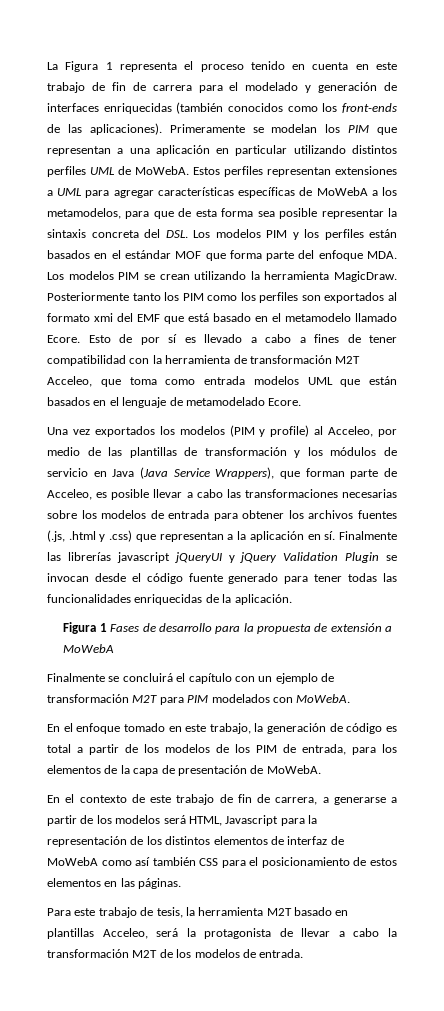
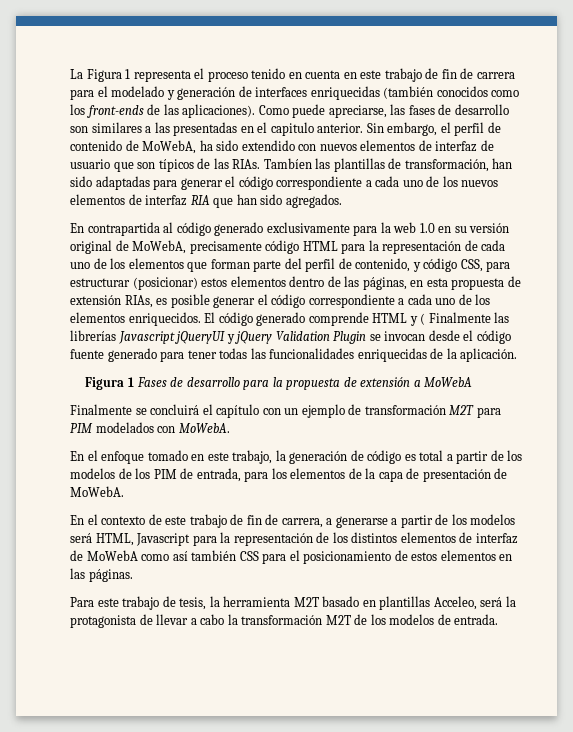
- Primeramente se modelan los PIM que representan a una aplicación en particular utilizando distintos perfiles UML de MoWebA. Estos perfiles representan extensiones a UML para agregar características específicas de MoWebA a los metamodelos, para que de esta forma sea posible representar la sintaxis concreta del DSL. Los modelos PIM y los perfiles están basados en el estándar MOF que forma parte del enfoque MDA. Los modelos PIM se crean utilizando la herramienta MagicDraw. Posteriormente tanto los PIM como los perfiles son exportados al formato xmi del EMF que está basado en el metamodelo llamado Ecore. Esto de por sí es llevado a cabo a fines de tener compatibilidad con la herramienta de transformación M2T Acceleo, que toma como entrada modelos UML que están basados en el lenguaje de metamodelado Ecore.
- Una vez exportados los modelos (PIM y profile) al Acceleo, por medio de las plantillas de transformación y los módulos de servicio en Java (Java Service Wrappers), que forman parte de Acceleo, es posible llevar a cabo las transformaciones necesarias sobre los modelos de entrada para obtener los archivos fuentes (.js, .html y .css) que representan a la aplicación en sí. Finalmente las librerías javascript jQueryUI y jQuery Validation Plugin se invocan desde el código fuente generado para tener todas las funcionalidades enriquecidas de la aplicación.
+ Como puede apreciarse, las fases de desarrollo son similares a las presentadas en el capitulo anterior. Sin embargo, el perfil de contenido de MoWebA, ha sido extendido con nuevos elementos de interfaz de usuario que son típicos de las RIAs. Tambíen las plantillas de transformación, han sido adaptadas para generar el código correspondiente a cada uno de los nuevos elementos de interfaz RIA que han sido agregados.
+ En contrapartida al código generado exclusivamente para la web 1.0 en su versión original de MoWebA, precisamente código HTML para la representación de cada uno de los elementos que forman parte del perfil de contenido, y código CSS, para estructurar (posicionar) estos elementos dentro de las páginas, en esta propuesta de extensión RIAs, es posible generar el código correspondiente a cada uno de los elementos enriquecidos. El código generado comprende HTML y ( Finalmente las librerías Javascript jQueryUI y jQuery Validation Plugin se invocan desde el código fuente generado para tener todas las funcionalidades enriquecidas de la aplicación.

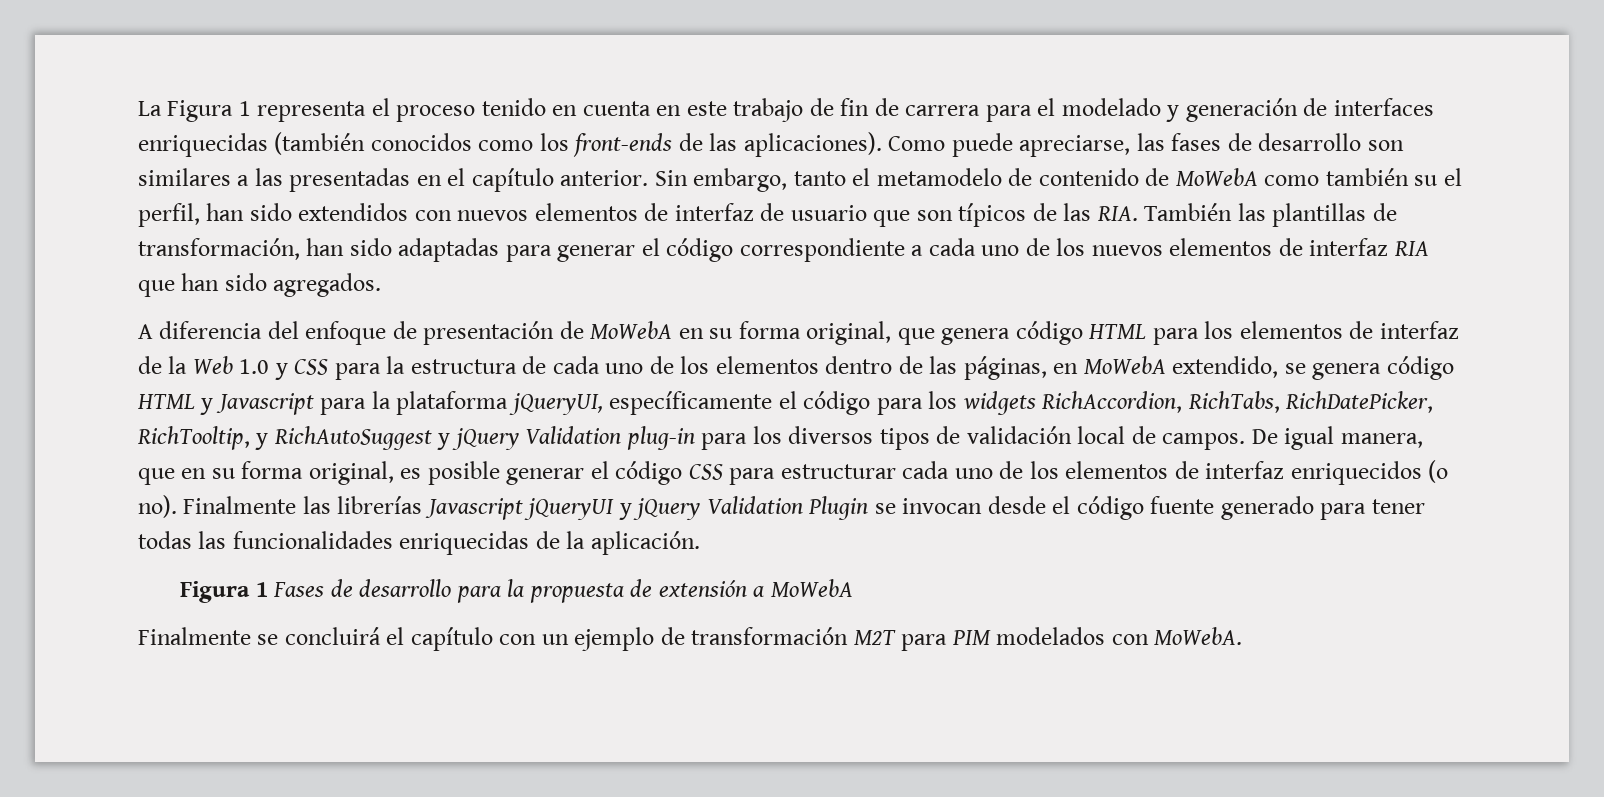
- Como puede apreciarse, las fases de desarrollo son similares a las presentadas en el capitulo anterior.
+ Como puede apreciarse, las fases de desarrollo son similares a las presentadas en el capítulo anterior.
- Sin embargo, el perfil de contenido de MoWebA, ha sido extendido con nuevos elementos de interfaz de usuario que son típicos de las RIAs. Tambíen las plantillas de transformación, han sido adaptadas para generar el código correspondiente a cada uno de los nuevos elementos de interfaz RIA que han sido agregados.
+ Sin embargo, tanto el metamodelo de contenido de MoWebA como también su el perfil, han sido extendidos con nuevos elementos de interfaz de usuario que son típicos de las RIA. También las plantillas de transformación, han sido adaptadas para generar el código correspondiente a cada uno de los nuevos elementos de interfaz RIA que han sido agregados.
- En contrapartida al código generado exclusivamente para la web 1.0 en su versión original de MoWebA, precisamente código HTML para la representación de cada uno de los elementos que forman parte del perfil de contenido, y código CSS, para estructurar (posicionar) estos elementos dentro de las páginas, en esta propuesta de extensión RIAs, es posible generar el código correspondiente a cada uno de los elementos enriquecidos. El código generado comprende HTML y ( Finalmente las librerías Javascript jQueryUI y jQuery Validation Plugin se invocan desde el código fuente generado para tener todas las funcionalidades enriquecidas de la aplicación.
+ A diferencia del enfoque de presentación de MoWebA en su forma original, que genera código HTML para los elementos de interfaz de la Web 1.0 y CSS para la estructura de cada uno de los elementos dentro de las páginas, en MoWebA extendido, se genera código HTML y Javascript para la plataforma jQueryUI, específicamente el código para los widgets RichAccordion, RichTabs, RichDatePicker, RichTooltip, y RichAutoSuggest y jQuery Validation plug-in para los diversos tipos de validación local de campos. De igual manera, que en su forma original, es posible generar el código CSS para estructurar cada uno de los elementos de interfaz enriquecidos (o no). Finalmente las librerías Javascript jQueryUI y jQuery Validation Plugin se invocan desde el código fuente generado para tener todas las funcionalidades enriquecidas de la aplicación.
- En el enfoque tomado en este trabajo, la generación de código es total a partir de los modelos de los PIM de entrada, para los elementos de la capa de presentación de MoWebA.
- En el contexto de este trabajo de fin de carrera, a generarse a partir de los modelos será HTML, Javascript para la representación de los distintos elementos de interfaz de MoWebA como así también CSS para el posicionamiento de estos elementos en las páginas.
- Para este trabajo de tesis, la herramienta M2T basado en plantillas Acceleo, será la protagonista de llevar a cabo la transformación M2T de los modelos de entrada.

